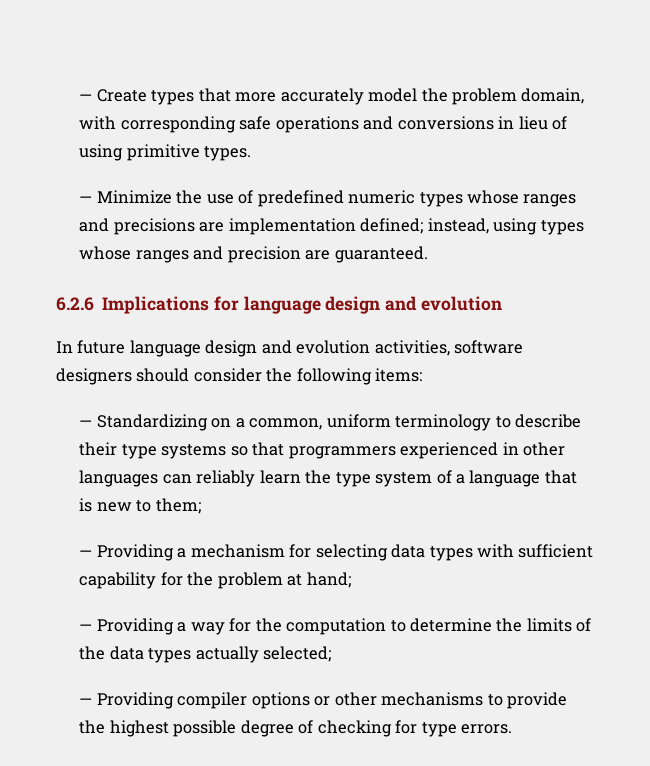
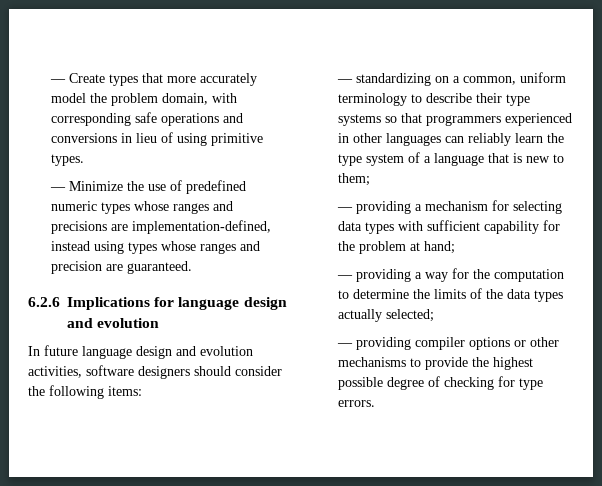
- — Minimize the use of predefined numeric types whose ranges and precisions are implementation defined; instead, using types whose ranges and precision are guaranteed.
+ — Minimize the use of predefined numeric types whose ranges and precisions are implementation-defined, instead using types whose ranges and precision are guaranteed.
- — Standardizing on a common, uniform terminology to describe their type systems so that programmers experienced in other languages can reliably learn the type system of a language that is new to them;
+ — standardizing on a common, uniform terminology to describe their type systems so that programmers experienced in other languages can reliably learn the type system of a language that is new to them;
- — Providing a mechanism for selecting data types with sufficient capability for the problem at hand;
+ — providing a mechanism for selecting data types with sufficient capability for the problem at hand;
- — Providing a way for the computation to determine the limits of the data types actually selected;
+ — providing a way for the computation to determine the limits of the data types actually selected;
- — Providing compiler options or other mechanisms to provide the highest possible degree of checking for type errors.
+ — providing compiler options or other mechanisms to provide the highest possible degree of checking for type errors.

